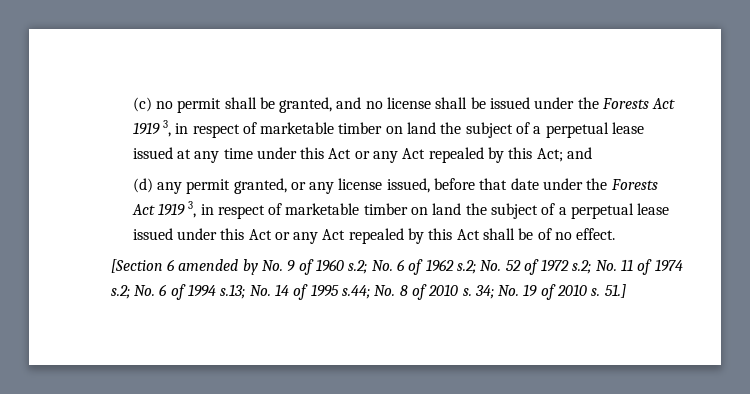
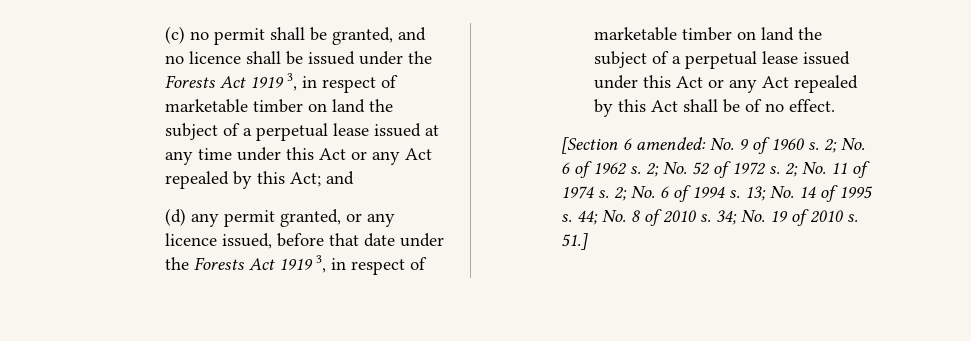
- (c) no permit shall be granted, and no license shall be issued under the Forests Act 1919 3, in respect of marketable timber on land the subject of a perpetual lease issued at any time under this Act or any Act repealed by this Act; and
+ (c) no permit shall be granted, and no licence shall be issued under the Forests Act 1919 3, in respect of marketable timber on land the subject of a perpetual lease issued at any time under this Act or any Act repealed by this Act; and
- (d) any permit granted, or any license issued, before that date under the Forests Act 1919 3, in respect of marketable timber on land the subject of a perpetual lease issued under this Act or any Act repealed by this Act shall be of no effect.
+ (d) any permit granted, or any licence issued, before that date under the Forests Act 1919 3, in respect of marketable timber on land the subject of a perpetual lease issued under this Act or any Act repealed by this Act shall be of no effect.
- [Section 6 amended by No. 9 of 1960 s.2; No. 6 of 1962 s.2; No. 52 of 1972 s.2; No. 11 of 1974 s.2; No. 6 of 1994 s.13; No. 14 of 1995 s.44; No. 8 of 2010 s.
+ [Section 6 amended: No. 9 of 1960 s. 2; No. 6 of 1962 s. 2; No. 52 of 1972 s. 2; No. 11 of 1974 s. 2; No. 6 of 1994 s. 13; No. 14 of 1995 s. 44; No. 8 of 2010 s.

